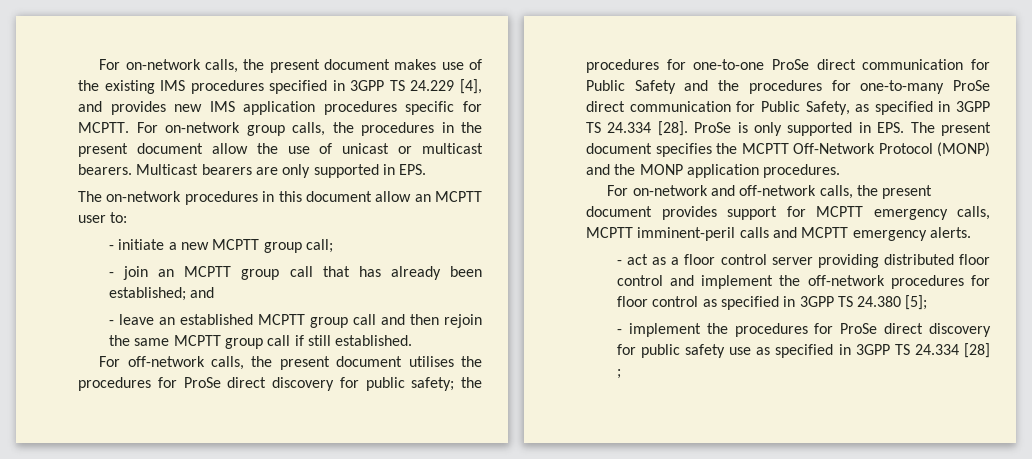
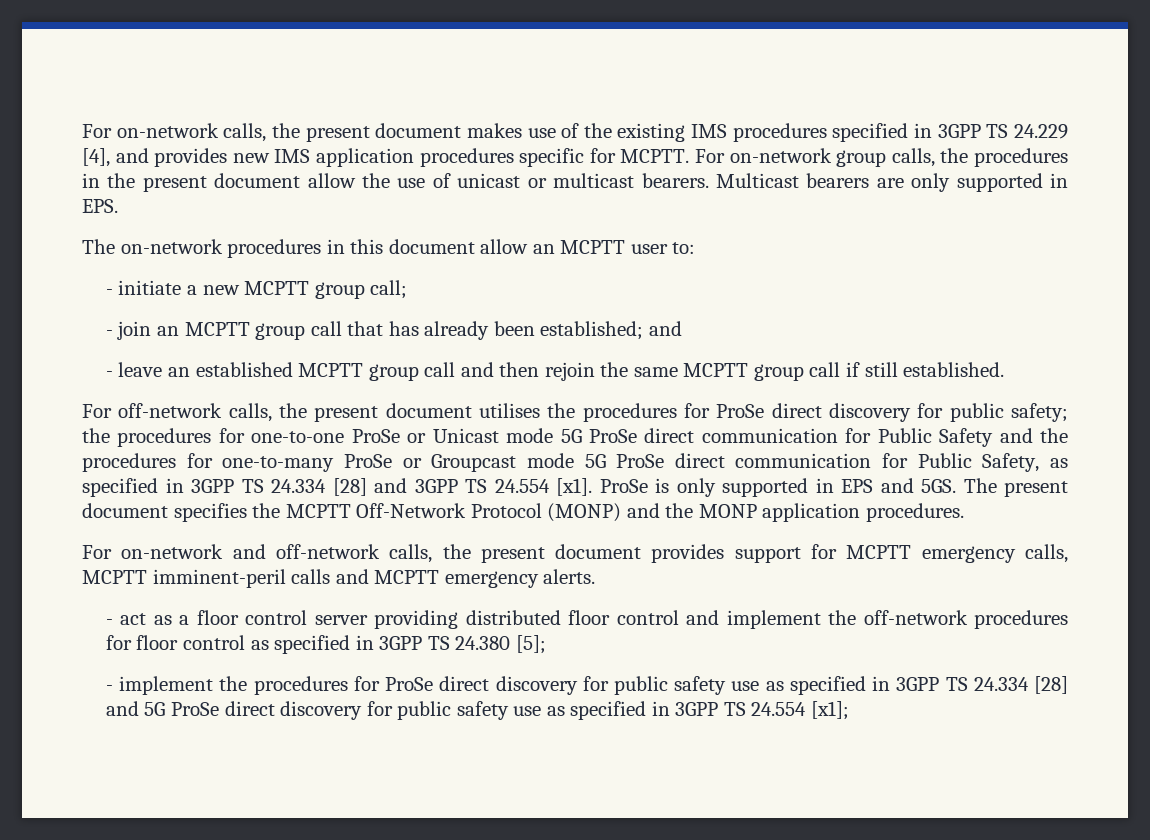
- For off-network calls, the present document utilises the procedures for ProSe direct discovery for public safety; the procedures for one-to-one ProSe direct communication for Public Safety and the procedures for one-to-many ProSe direct communication for Public Safety, as specified in 3GPP TS 24.334 [28].
+ For off-network calls, the present document utilises the procedures for ProSe direct discovery for public safety; the procedures for one-to-one ProSe or Unicast mode 5G ProSe direct communication for Public Safety and the procedures for one-to-many ProSe or Groupcast mode 5G ProSe direct communication for Public Safety, as specified in 3GPP TS 24.334 [28] and 3GPP TS 24.554 [x1].
- ProSe is only supported in EPS. The present document specifies the MCPTT Off-Network Protocol (MONP) and the MONP application procedures.
+ ProSe is only supported in EPS and 5GS. The present document specifies the MCPTT Off-Network Protocol (MONP) and the MONP application procedures.
- - implement the procedures for ProSe direct discovery for public safety use as specified in 3GPP TS 24.334 [28] ;
+ - implement the procedures for ProSe direct discovery for public safety use as specified in 3GPP TS 24.334 [28] and 5G ProSe direct discovery for public safety use as specified in 3GPP TS 24.554 [x1];

